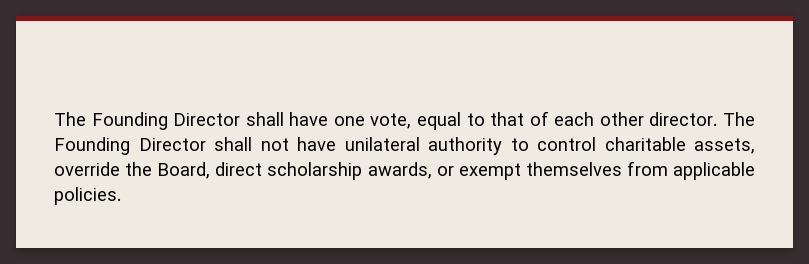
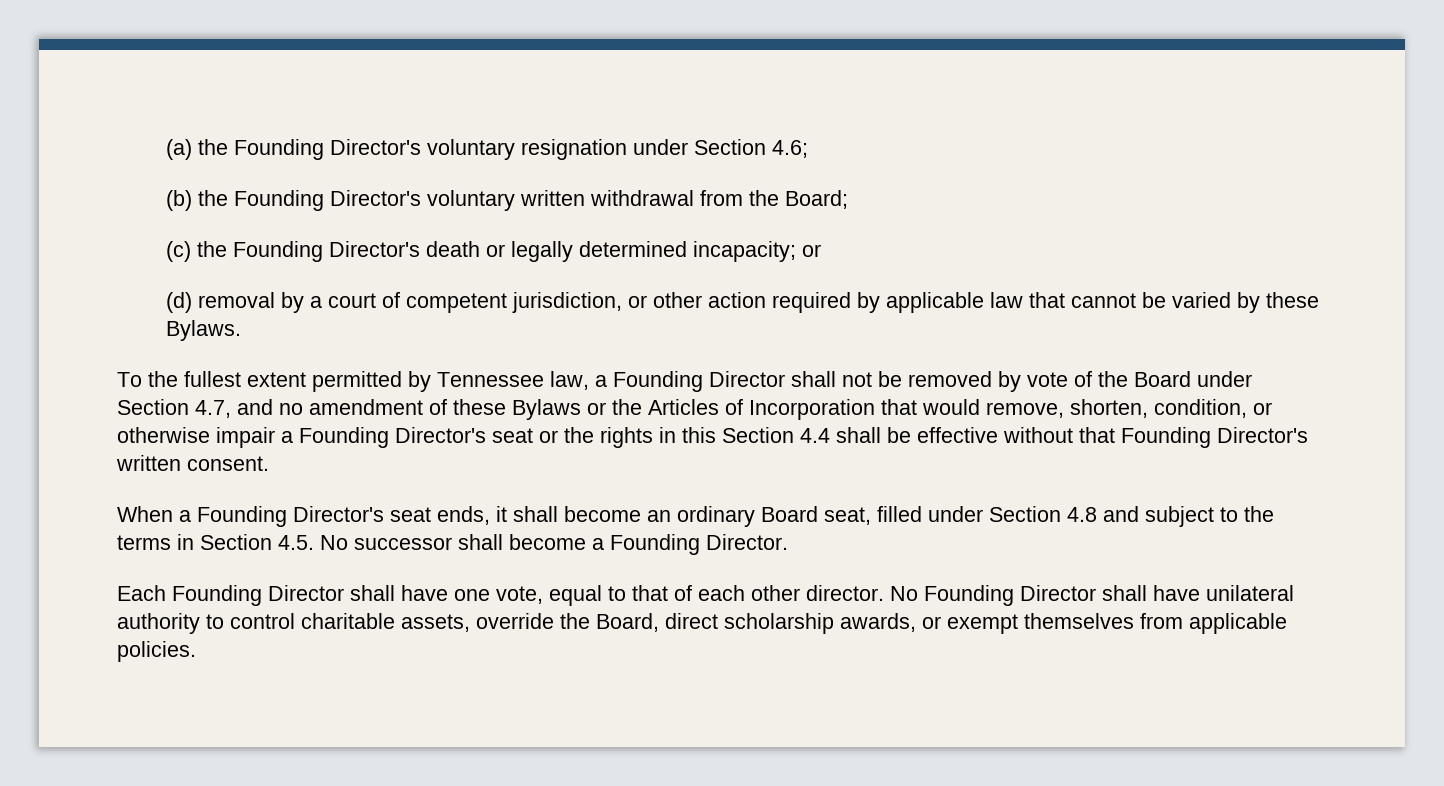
- The Founding Director shall have one vote, equal to that of each other director.
+ (a) the Founding Director's voluntary resignation under Section 4.6;
+ (b) the Founding Director's voluntary written withdrawal from the Board;
+ (c) the Founding Director's death or legally determined incapacity; or
+ (d) removal by a court of competent jurisdiction, or other action required by applicable law that cannot be varied by these Bylaws.
+ To the fullest extent permitted by Tennessee law, a Founding Director shall not be removed by vote of the Board under Section 4.7, and no amendment of these Bylaws or the Articles of Incorporation that would remove, shorten, condition, or otherwise impair a Founding Director's seat or the rights in this Section 4.4 shall be effective without that Founding Director's written consent.
+ When a Founding Director's seat ends, it shall become an ordinary Board seat, filled under Section 4.8 and subject to the terms in Section 4.5. No successor shall become a Founding Director.
+ Each Founding Director shall have one vote, equal to that of each other director.
- The Founding Director shall not have unilateral authority to control charitable assets, override the Board, direct scholarship awards, or exempt themselves from applicable policies.
+ No Founding Director shall have unilateral authority to control charitable assets, override the Board, direct scholarship awards, or exempt themselves from applicable policies.

